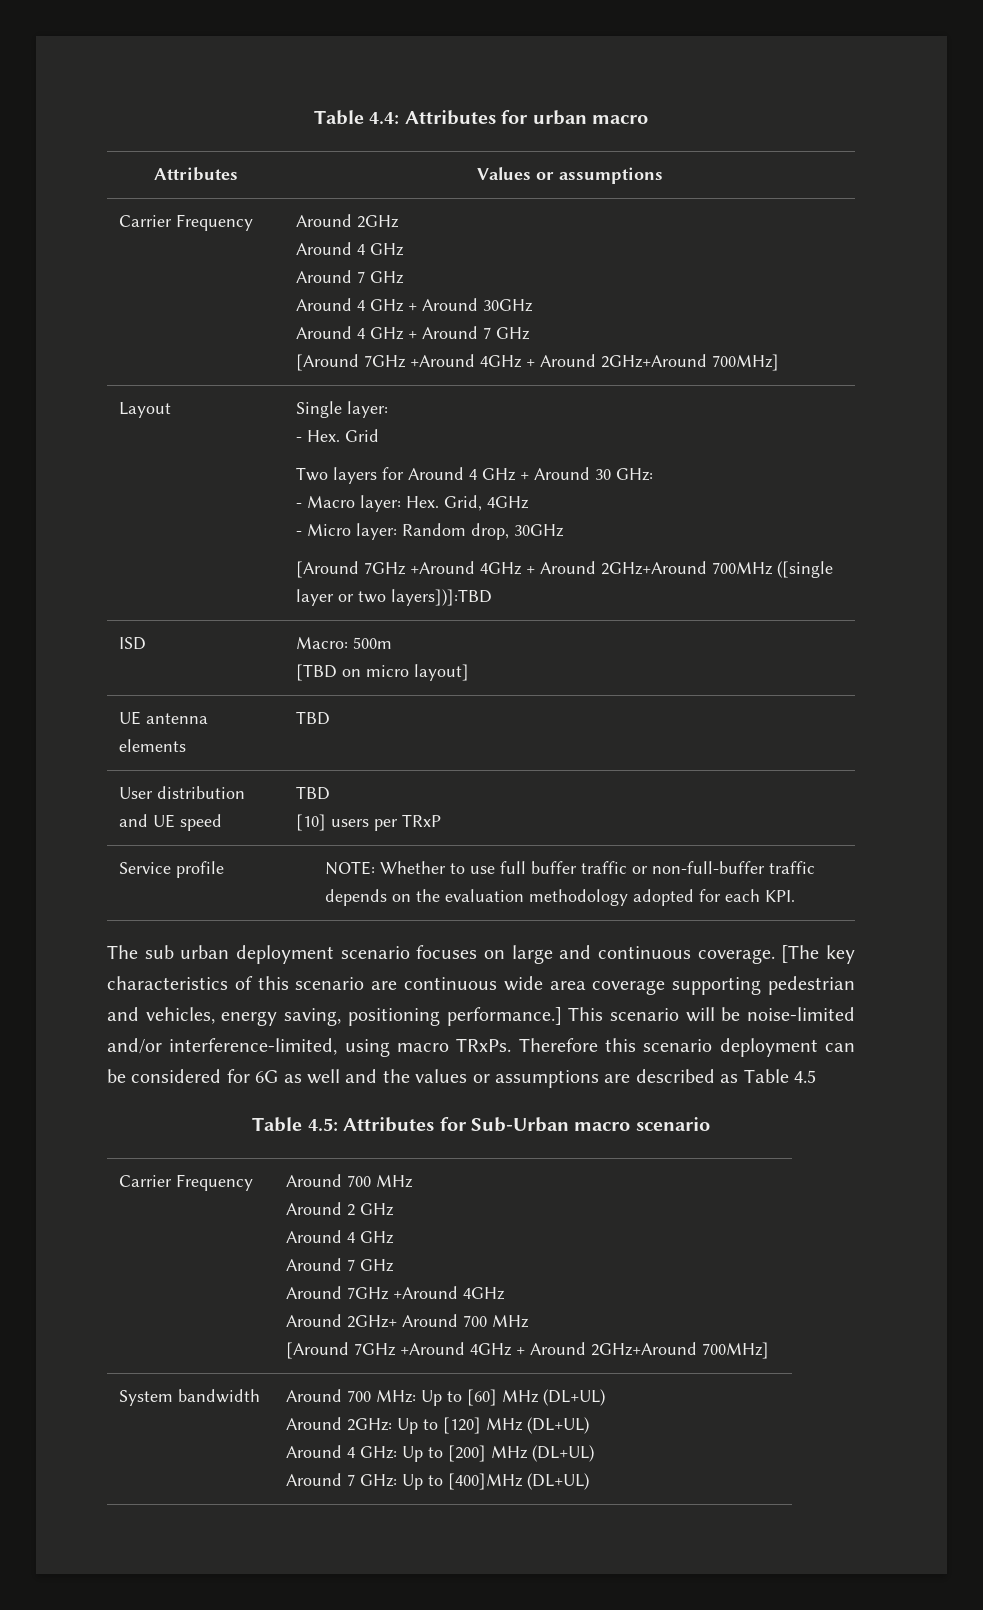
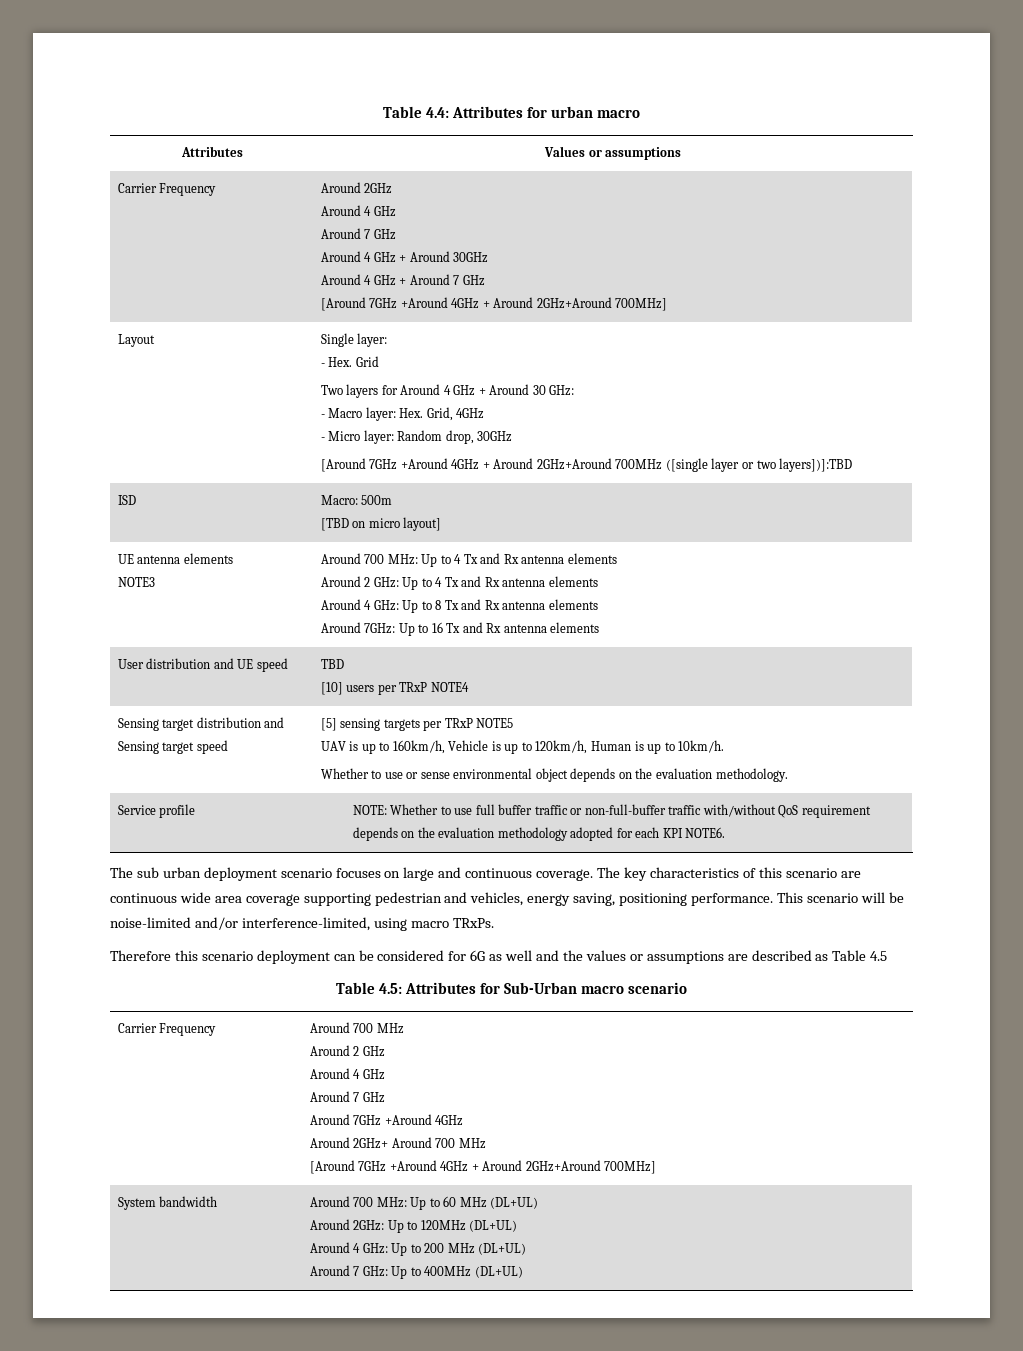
- UE antenna elements | TBD
+ UE antenna elements
+ NOTE3 | Around 700 MHz: Up to 4 Tx and Rx antenna elements
+ Around 2 GHz: Up to 4 Tx and Rx antenna elements
+ Around 4 GHz: Up to 8 Tx and Rx antenna elements
+ Around 7GHz: Up to 16 Tx and Rx antenna elements
  User distribution and UE speed | TBD
- [10] users per TRxP
+ [10] users per TRxP NOTE4
+ Sensing target distribution and Sensing target speed | [5] sensing targets per TRxP NOTE5
+ UAV is up to 160km/h, Vehicle is up to 120km/h, Human is up to 10km/h.
+ Whether to use or sense environmental object depends on the evaluation methodology.
- Service profile | NOTE: Whether to use full buffer traffic or non-full-buffer traffic depends on the evaluation methodology adopted for each KPI.
+ Service profile | NOTE: Whether to use full buffer traffic or non-full-buffer traffic with/without QoS requirement depends on the evaluation methodology adopted for each KPI NOTE6.
- [The key characteristics of this scenario are continuous wide area coverage supporting pedestrian and vehicles, energy saving, positioning performance.]
+ The key characteristics of this scenario are continuous wide area coverage supporting pedestrian and vehicles, energy saving, positioning performance.
- This scenario will be noise-limited and/or interference-limited, using macro TRxPs. Therefore this scenario deployment can be considered for 6G as well and the values or assumptions are described as Table 4.5
+ This scenario will be noise-limited and/or interference-limited, using macro TRxPs.
+ Therefore this scenario deployment can be considered for 6G as well and the values or assumptions are described as Table 4.5
- System bandwidth | Around 700 MHz: Up to [60] MHz (DL+UL)
- Around 2GHz: Up to [120] MHz (DL+UL)
- Around 4 GHz: Up to [200] MHz (DL+UL)
- Around 7 GHz: Up to [400]MHz (DL+UL)
+ System bandwidth | Around 700 MHz: Up to 60 MHz (DL+UL)
+ Around 2GHz: Up to 120MHz (DL+UL)
+ Around 4 GHz: Up to 200 MHz (DL+UL)
+ Around 7 GHz: Up to 400MHz (DL+UL)

